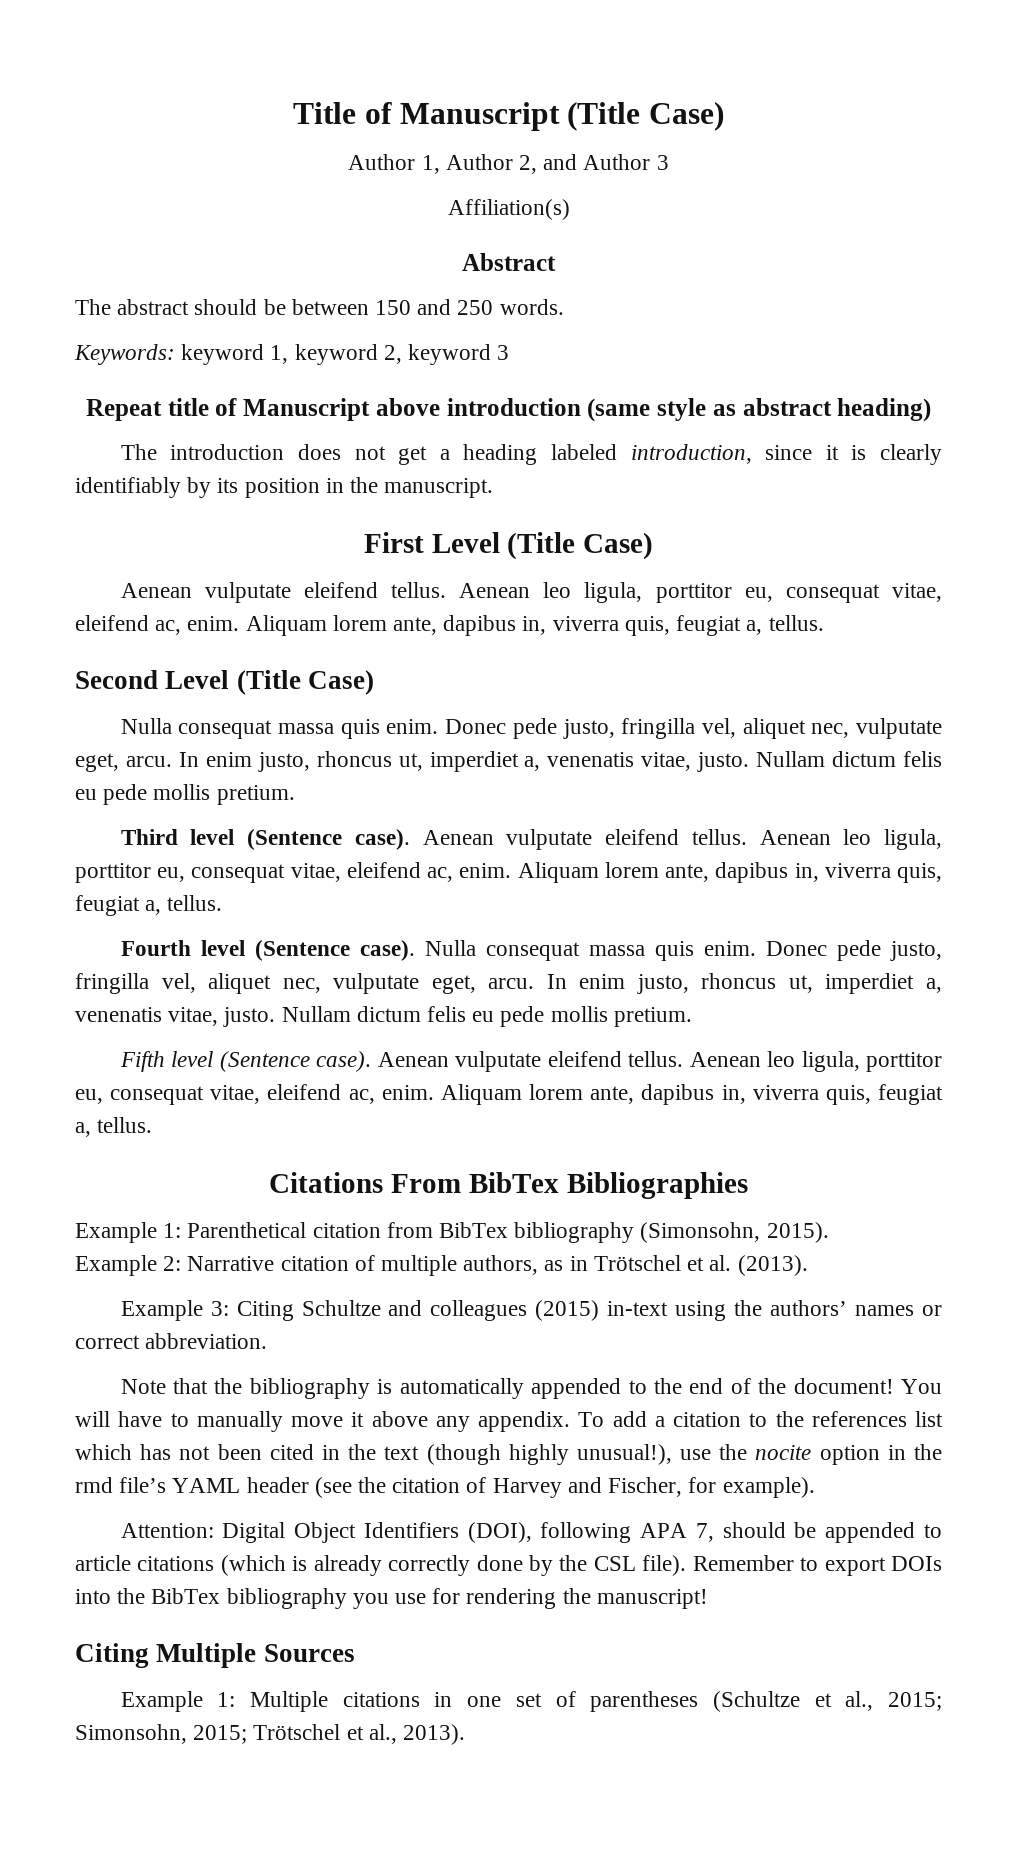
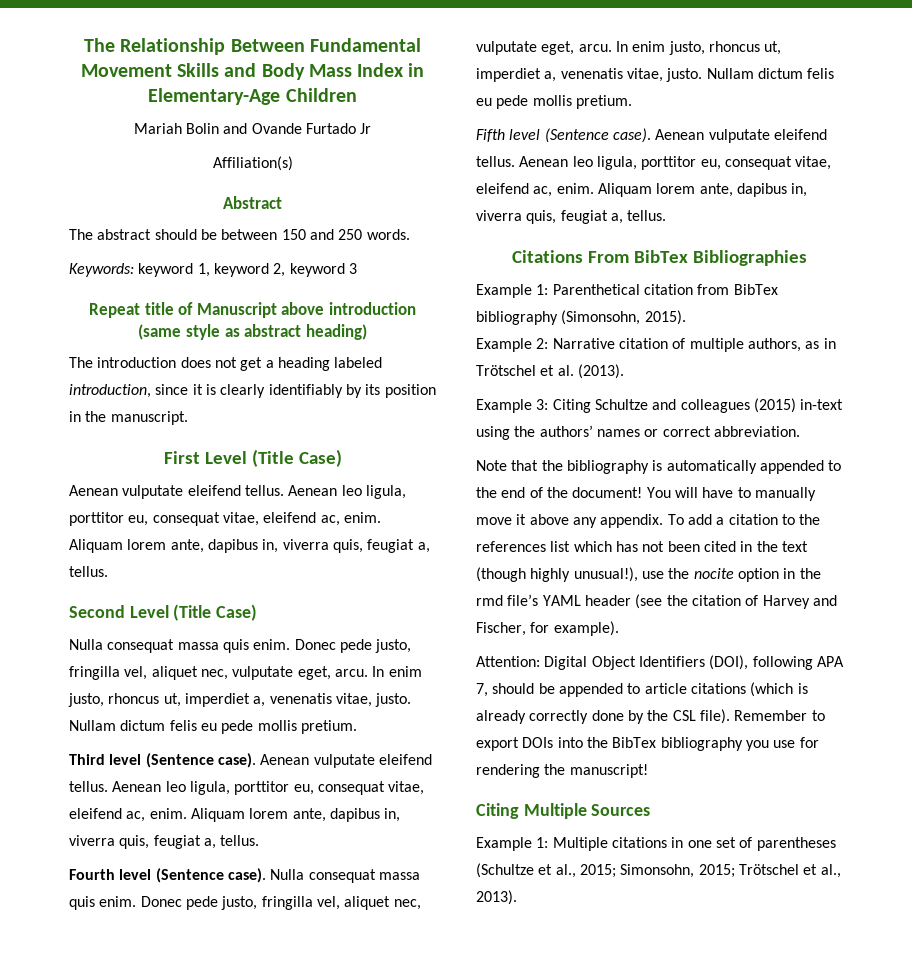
- Title of Manuscript (Title Case)
- Author 1, Author 2, and Author 3
+ The Relationship Between Fundamental Movement Skills and Body Mass Index in Elementary-Age Children
+ Mariah Bolin and Ovande Furtado Jr

